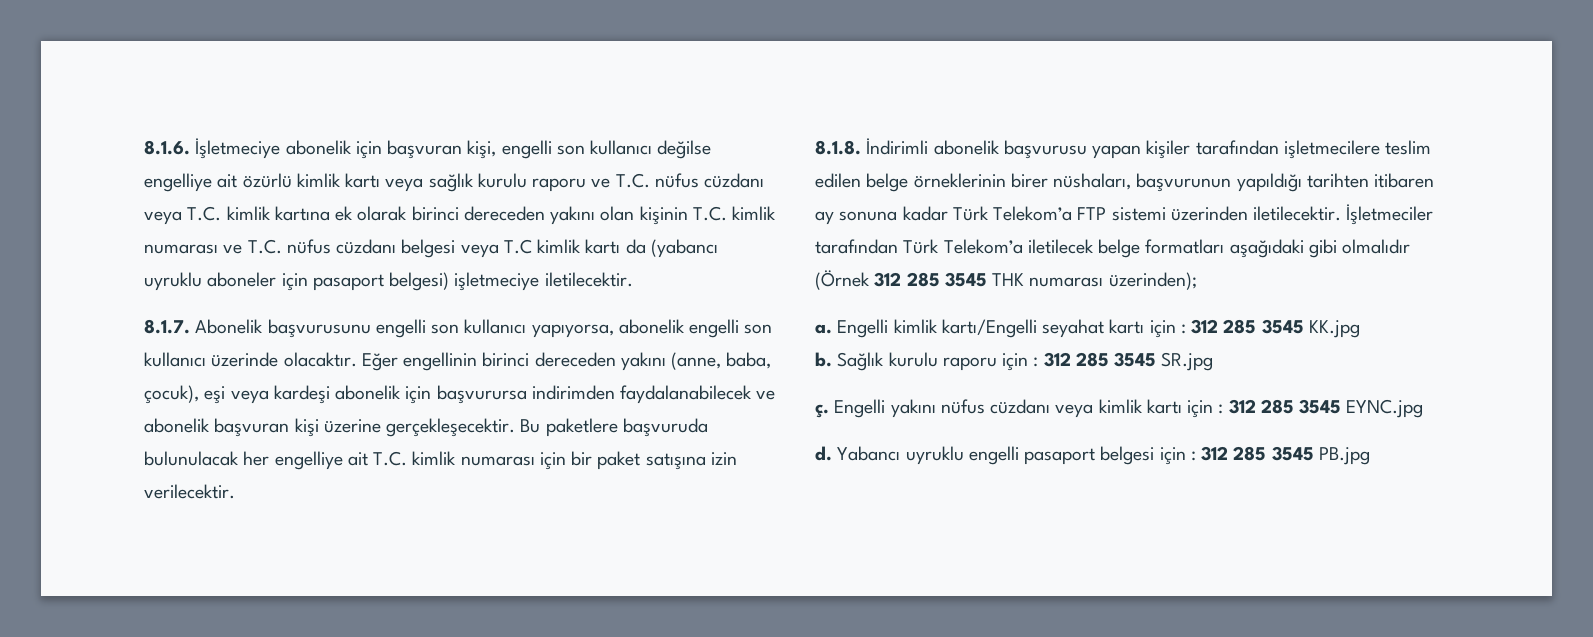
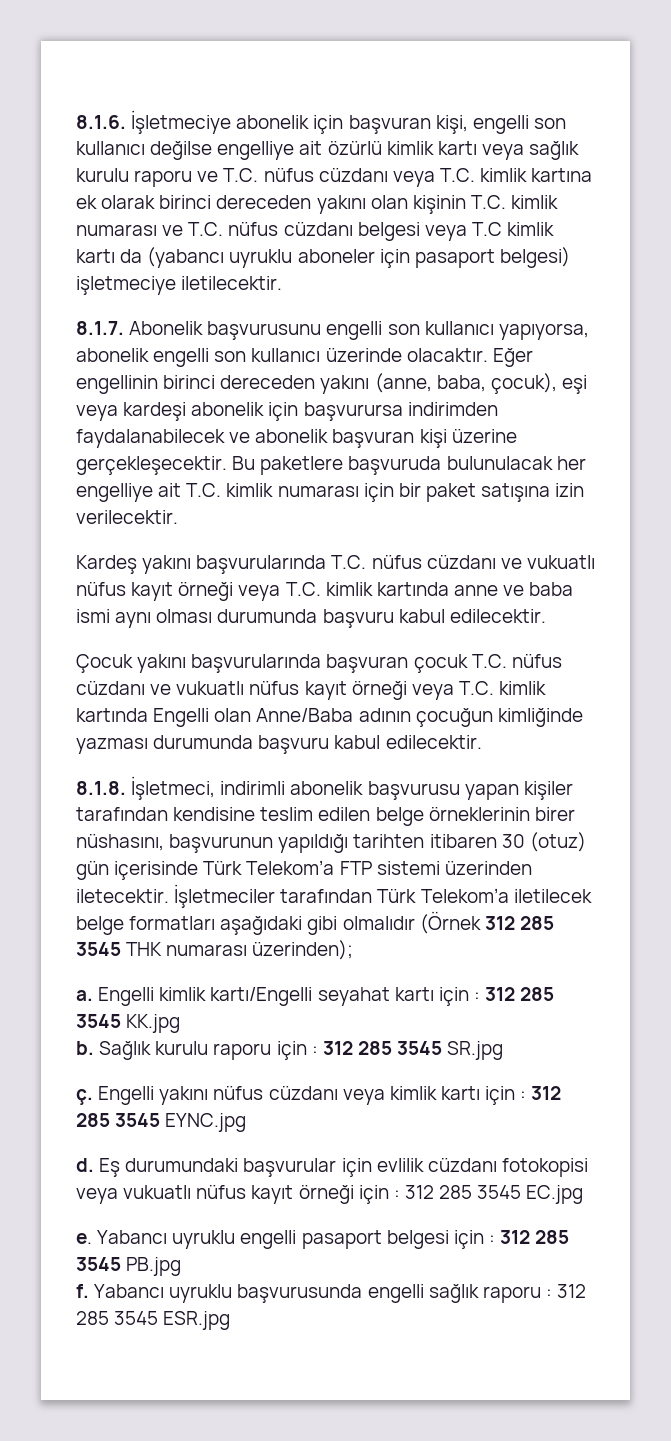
+ Kardeş yakını başvurularında T.C. nüfus cüzdanı ve vukuatlı nüfus kayıt örneği veya T.C. kimlik kartında anne ve baba ismi aynı olması durumunda başvuru kabul edilecektir.
+ Çocuk yakını başvurularında başvuran çocuk T.C. nüfus cüzdanı ve vukuatlı nüfus kayıt örneği veya T.C. kimlik kartında Engelli olan Anne/Baba adının çocuğun kimliğinde yazması durumunda başvuru kabul edilecektir.
- 8.1.8. İndirimli abonelik başvurusu yapan kişiler tarafından işletmecilere teslim edilen belge örneklerinin birer nüshaları, başvurunun yapıldığı tarihten itibaren ay sonuna kadar Türk Telekom’a FTP sistemi üzerinden iletilecektir.
+ 8.1.8. İşletmeci, indirimli abonelik başvurusu yapan kişiler tarafından kendisine teslim edilen belge örneklerinin birer nüshasını, başvurunun yapıldığı tarihten itibaren 30 (otuz) gün içerisinde Türk Telekom’a FTP sistemi üzerinden iletecektir.
+ Eş durumundaki başvurular için evlilik cüzdanı fotokopisi veya vukuatlı nüfus kayıt örneği için : 312 285 3545 EC.jpg
+ e.
+ f. Yabancı uyruklu başvurusunda engelli sağlık raporu : 312 285 3545 ESR.jpg

